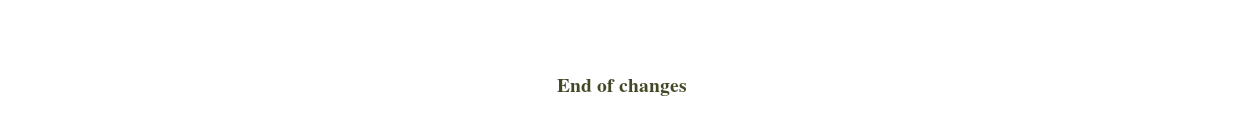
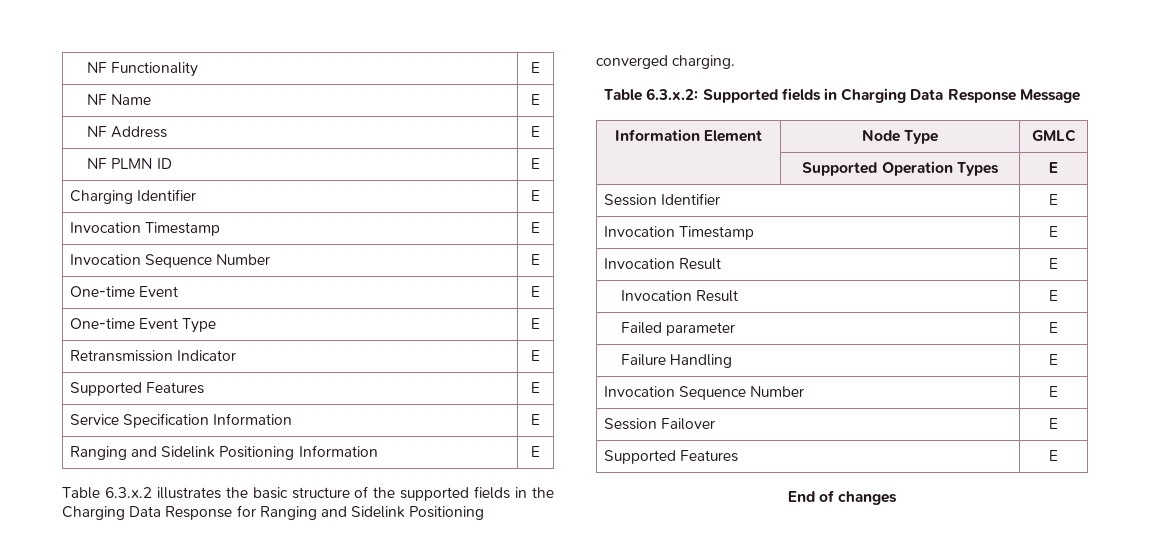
+ NF Functionality | E
+ NF Name | E
+ NF Address | E
+ NF PLMN ID | E
+ Charging Identifier | E
+ Invocation Timestamp | E
+ Invocation Sequence Number | E
+ One-time Event | E
+ One-time Event Type | E
+ Retransmission Indicator | E
+ Supported Features | E
+ Service Specification Information | E
+ Ranging and Sidelink Positioning Information | E
+ Table 6.3.x.2 illustrates the basic structure of the supported fields in the Charging Data Response for Ranging and Sidelink Positioning converged charging.
+ Table 6.3.x.2: Supported fields in Charging Data Response Message
+ Information Element | Node Type | GMLC
+ | Supported Operation Types | E
+ Session Identifier | E
+ Invocation Timestamp | E
+ Invocation Result | E
+ Invocation Result | E
+ Failed parameter | E
+ Failure Handling | E
+ Invocation Sequence Number | E
+ Session Failover | E
+ Supported Features | E

